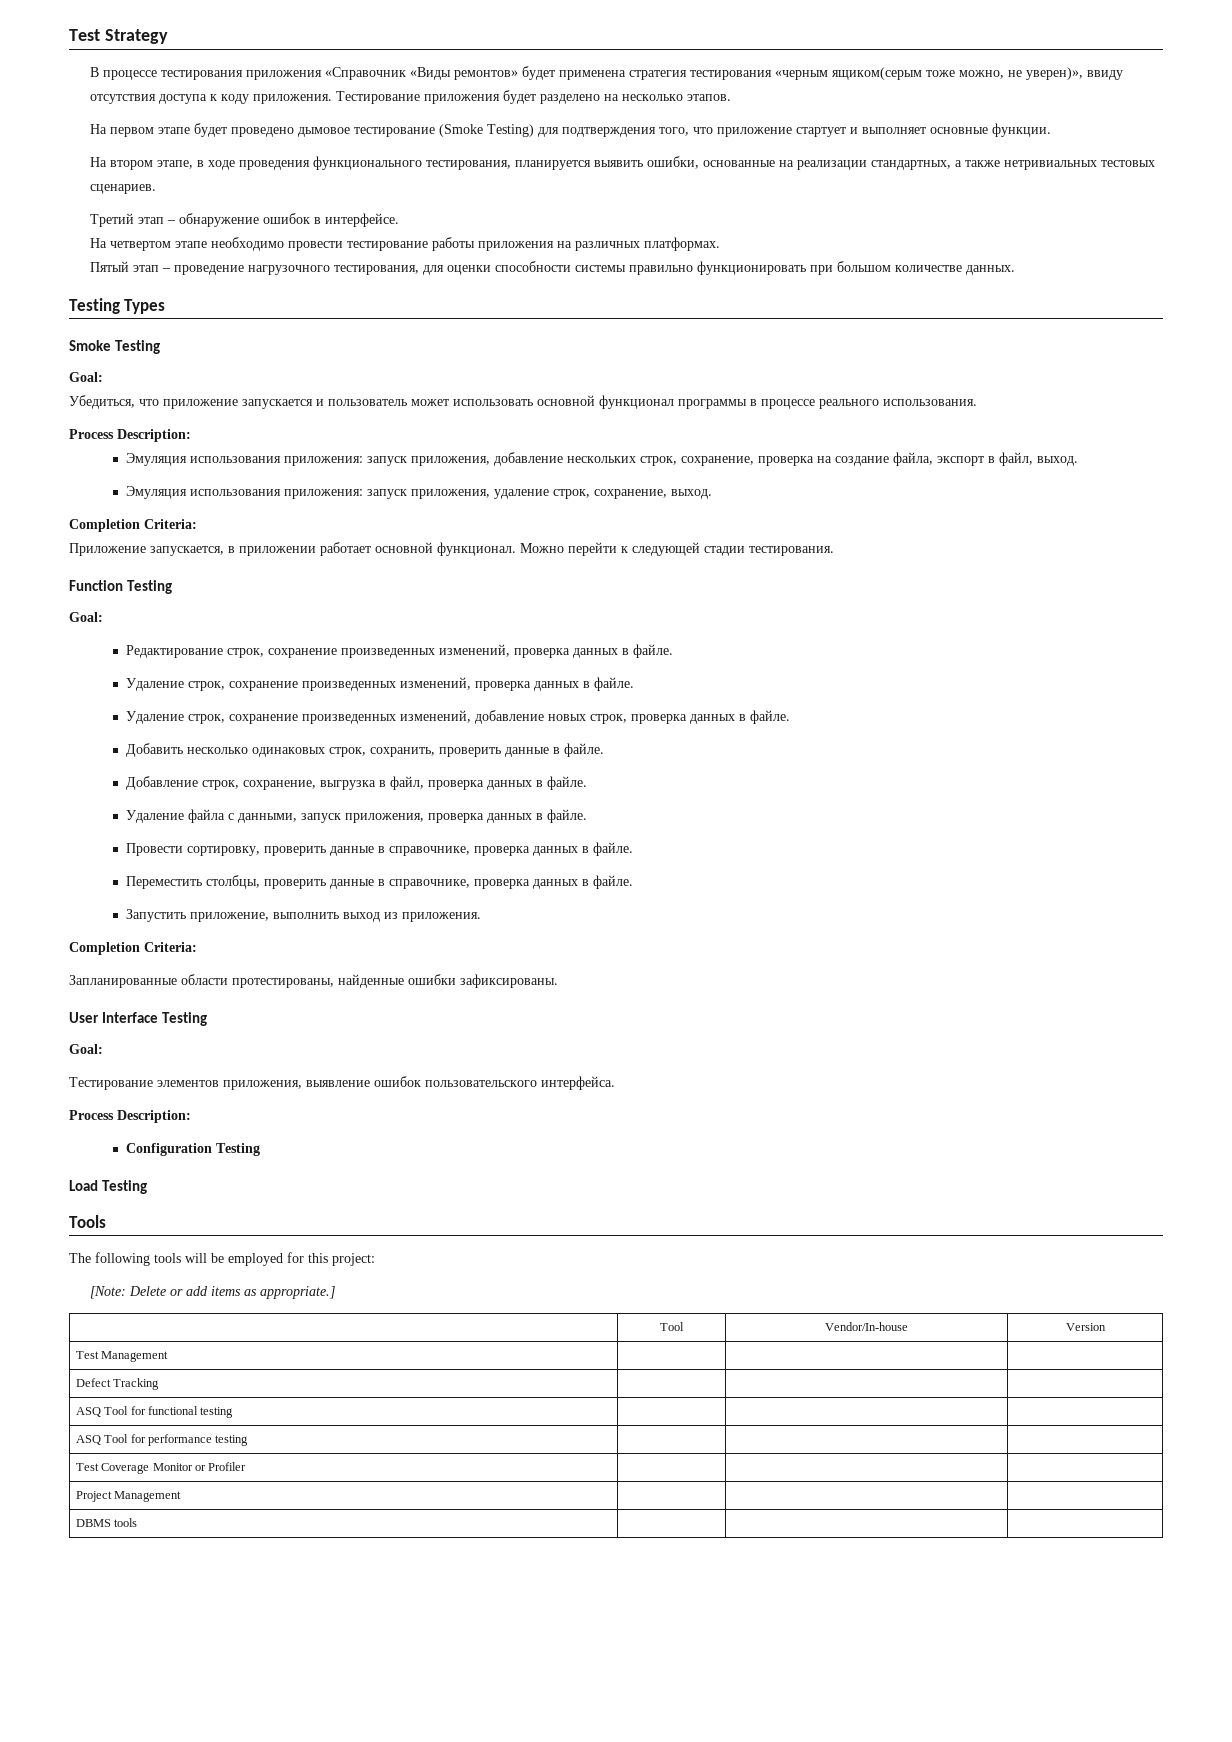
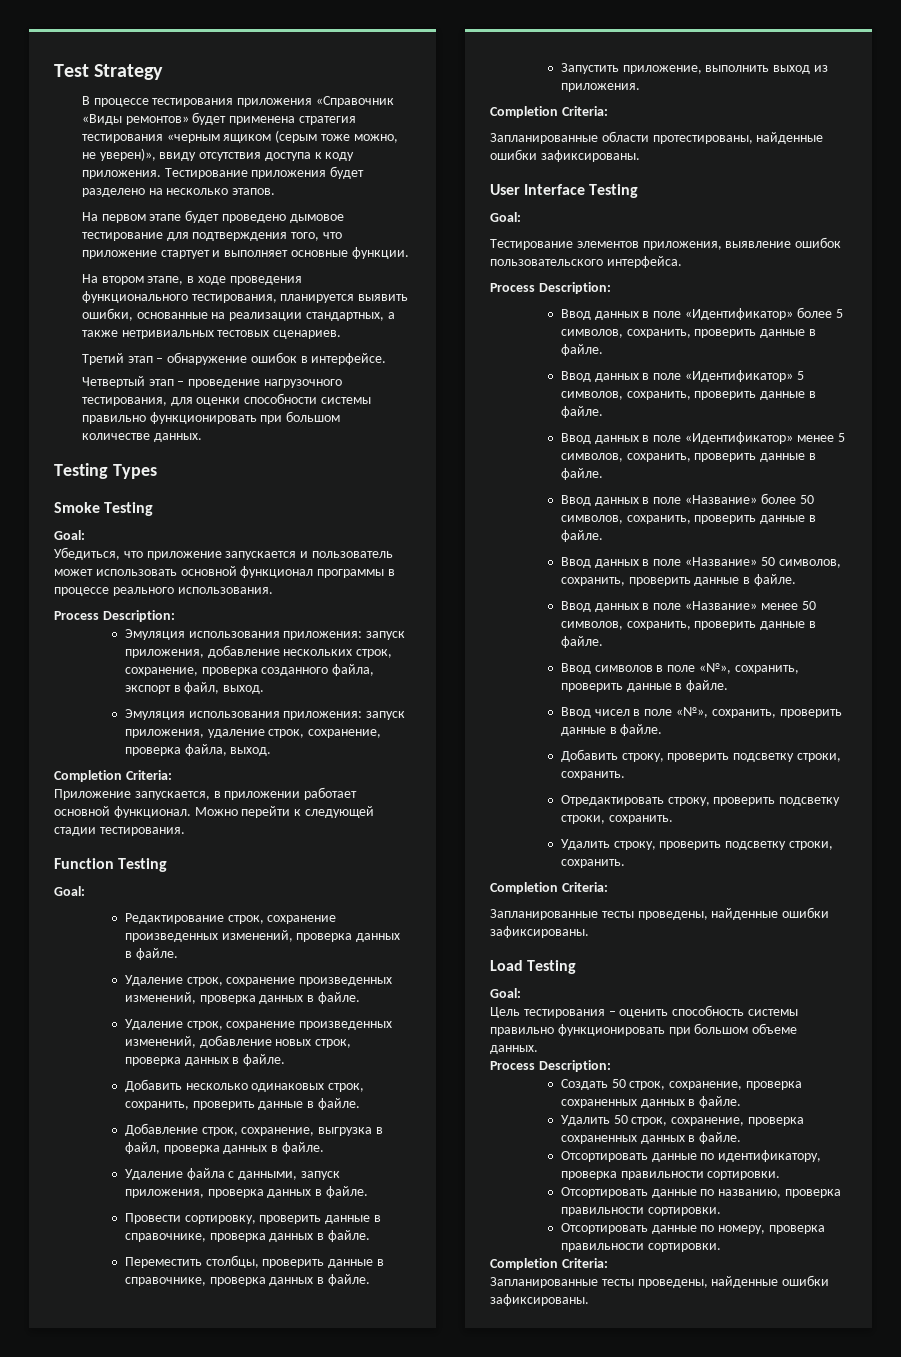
- В процессе тестирования приложения «Справочник «Виды ремонтов» будет применена стратегия тестирования «черным ящиком(серым тоже можно, не уверен)», ввиду отсутствия доступа к коду приложения.
+ В процессе тестирования приложения «Справочник «Виды ремонтов» будет применена стратегия тестирования «черным ящиком (серым тоже можно, не уверен)», ввиду отсутствия доступа к коду приложения.
- На первом этапе будет проведено дымовое тестирование (Smoke Testing) для подтверждения того, что приложение стартует и выполняет основные функции.
+ На первом этапе будет проведено дымовое тестирование для подтверждения того, что приложение стартует и выполняет основные функции.
- На четвертом этапе необходимо провести тестирование работы приложения на различных платформах.
- Пятый этап – проведение нагрузочного тестирования, для оценки способности системы правильно функционировать при большом количестве данных.
+ Четвертый этап – проведение нагрузочного тестирования, для оценки способности системы правильно функционировать при большом количестве данных.
- Эмуляция использования приложения: запуск приложения, добавление нескольких строк, сохранение, проверка на создание файла, экспорт в файл, выход.
+ Эмуляция использования приложения: запуск приложения, добавление нескольких строк, сохранение, проверка созданного файла, экспорт в файл, выход.
- Эмуляция использования приложения: запуск приложения, удаление строк, сохранение, выход.
+ Эмуляция использования приложения: запуск приложения, удаление строк, сохранение, проверка файла, выход.
- Configuration Testing
+ Ввод данных в поле «Идентификатор» более 5 символов, сохранить, проверить данные в файле.
+ Ввод данных в поле «Идентификатор» 5 символов, сохранить, проверить данные в файле.
+ Ввод данных в поле «Идентификатор» менее 5 символов, сохранить, проверить данные в файле.
+ Ввод данных в поле «Название» более 50 символов, сохранить, проверить данные в файле.
+ Ввод данных в поле «Название» 50 символов, сохранить, проверить данные в файле.
+ Ввод данных в поле «Название» менее 50 символов, сохранить, проверить данные в файле.
+ Ввод символов в поле «№», сохранить, проверить данные в файле.
+ Ввод чисел в поле «№», сохранить, проверить данные в файле.
+ Добавить строку, проверить подсветку строки, сохранить.
+ Отредактировать строку, проверить подсветку строки, сохранить.
+ Удалить строку, проверить подсветку строки, сохранить.
+ Completion Criteria:
+ Запланированные тесты проведены, найденные ошибки зафиксированы.
  Load Testing
- Tools
- The following tools will be employed for this project:
- [Note: Delete or add items as appropriate.]
- | Tool | Vendor/In-house | Version
- Test Management | | |
- Defect Tracking | | |
- ASQ Tool for functional testing | | |
- ASQ Tool for performance testing | | |
- Test Coverage Monitor or Profiler | | |
- Project Management | | |
- DBMS tools | | |
+ Goal:
+ Цель тестирования – оценить способность системы правильно функционировать при большом объеме данных.
+ Process Description:
+ Создать 50 строк, сохранение, проверка сохраненных данных в файле.
+ Удалить 50 строк, сохранение, проверка сохраненных данных в файле.
+ Отсортировать данные по идентификатору, проверка правильности сортировки.
+ Отсортировать данные по названию, проверка правильности сортировки.
+ Отсортировать данные по номеру, проверка правильности сортировки.
+ Completion Criteria:
+ Запланированные тесты проведены, найденные ошибки зафиксированы.

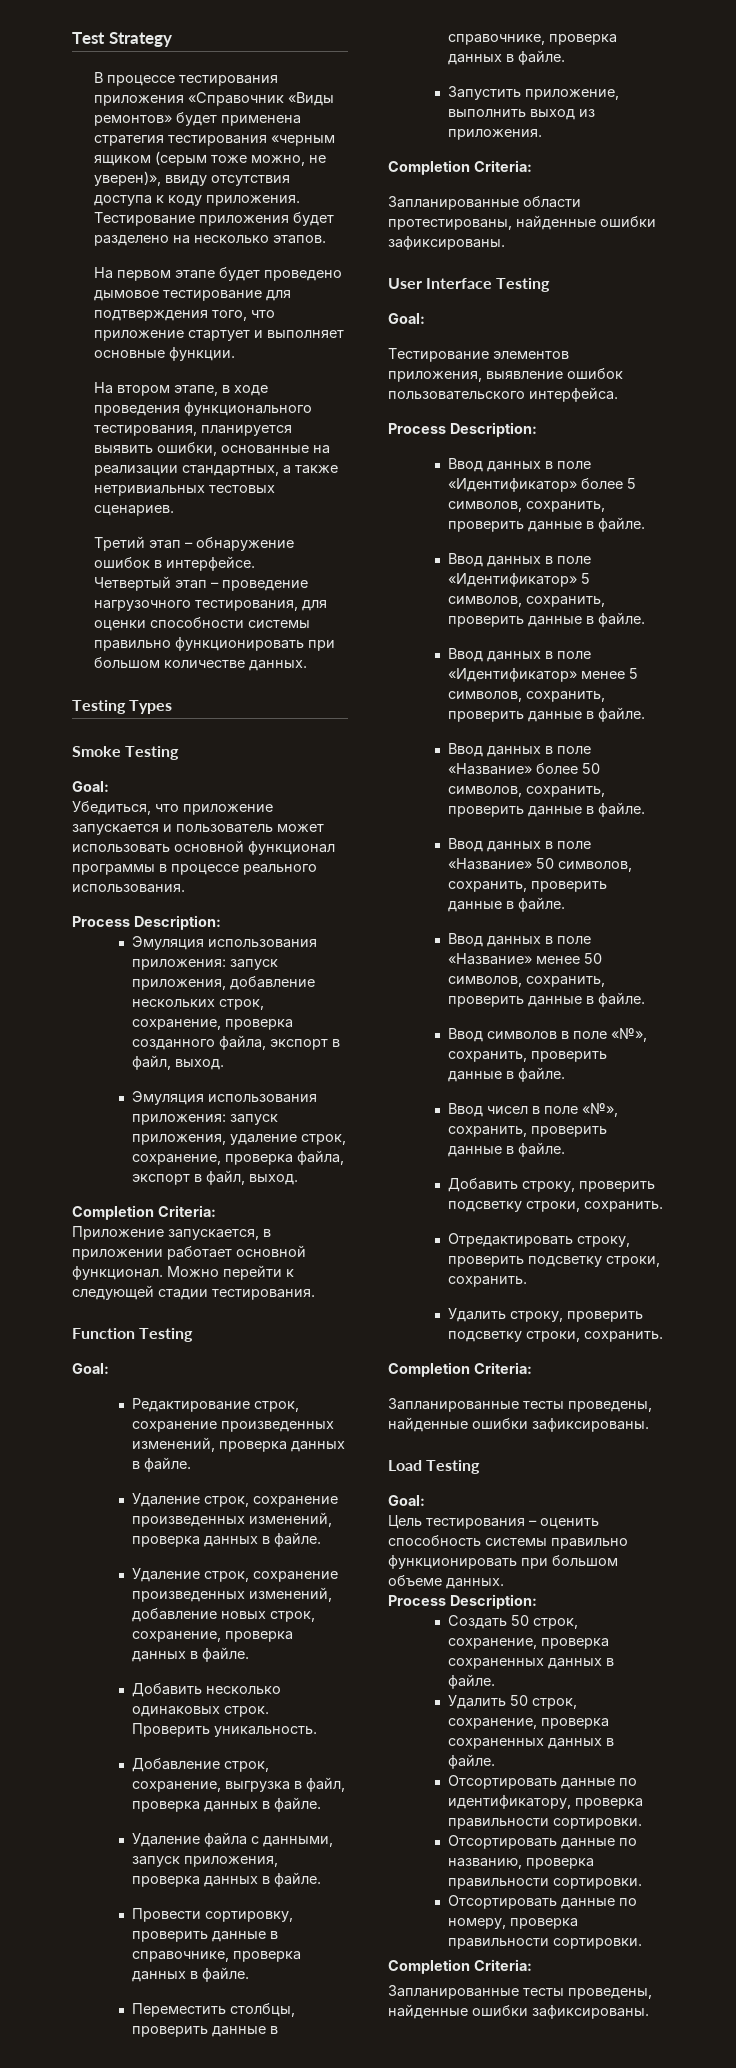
- Эмуляция использования приложения: запуск приложения, удаление строк, сохранение, проверка файла, выход.
+ Эмуляция использования приложения: запуск приложения, удаление строк, сохранение, проверка файла, экспорт в файл, выход.
- Удаление строк, сохранение произведенных изменений, добавление новых строк, проверка данных в файле.
+ Удаление строк, сохранение произведенных изменений, добавление новых строк, сохранение, проверка данных в файле.
- Добавить несколько одинаковых строк, сохранить, проверить данные в файле.
+ Добавить несколько одинаковых строк. Проверить уникальность.

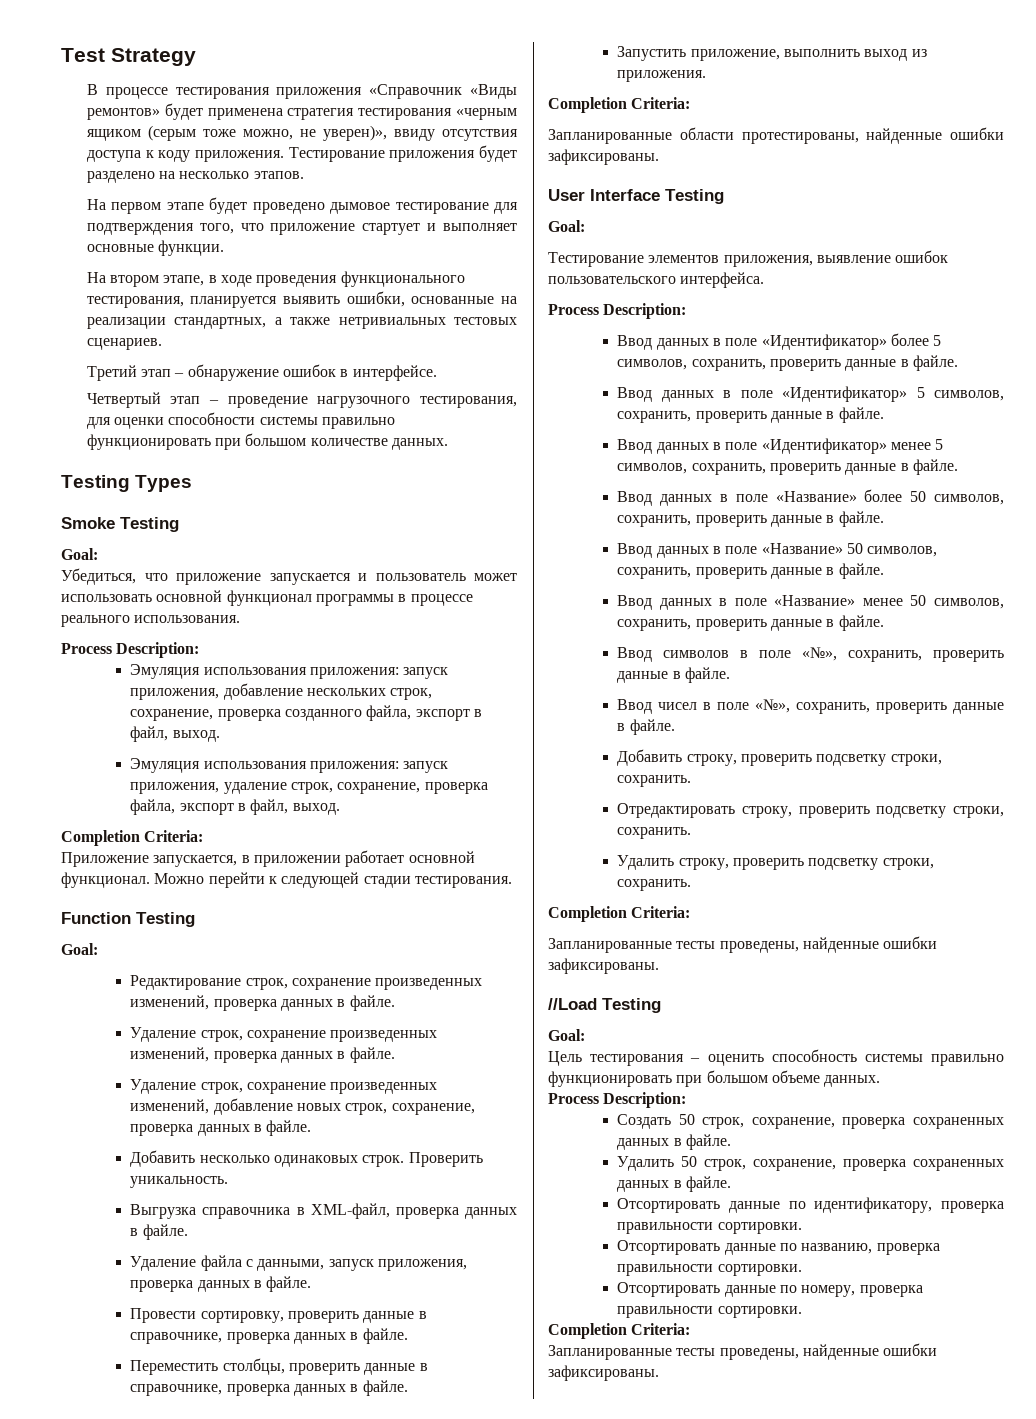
- Добавление строк, сохранение, выгрузка в файл, проверка данных в файле.
+ Выгрузка справочника в XML-файл, проверка данных в файле.
- Load Testing
+ //Load Testing

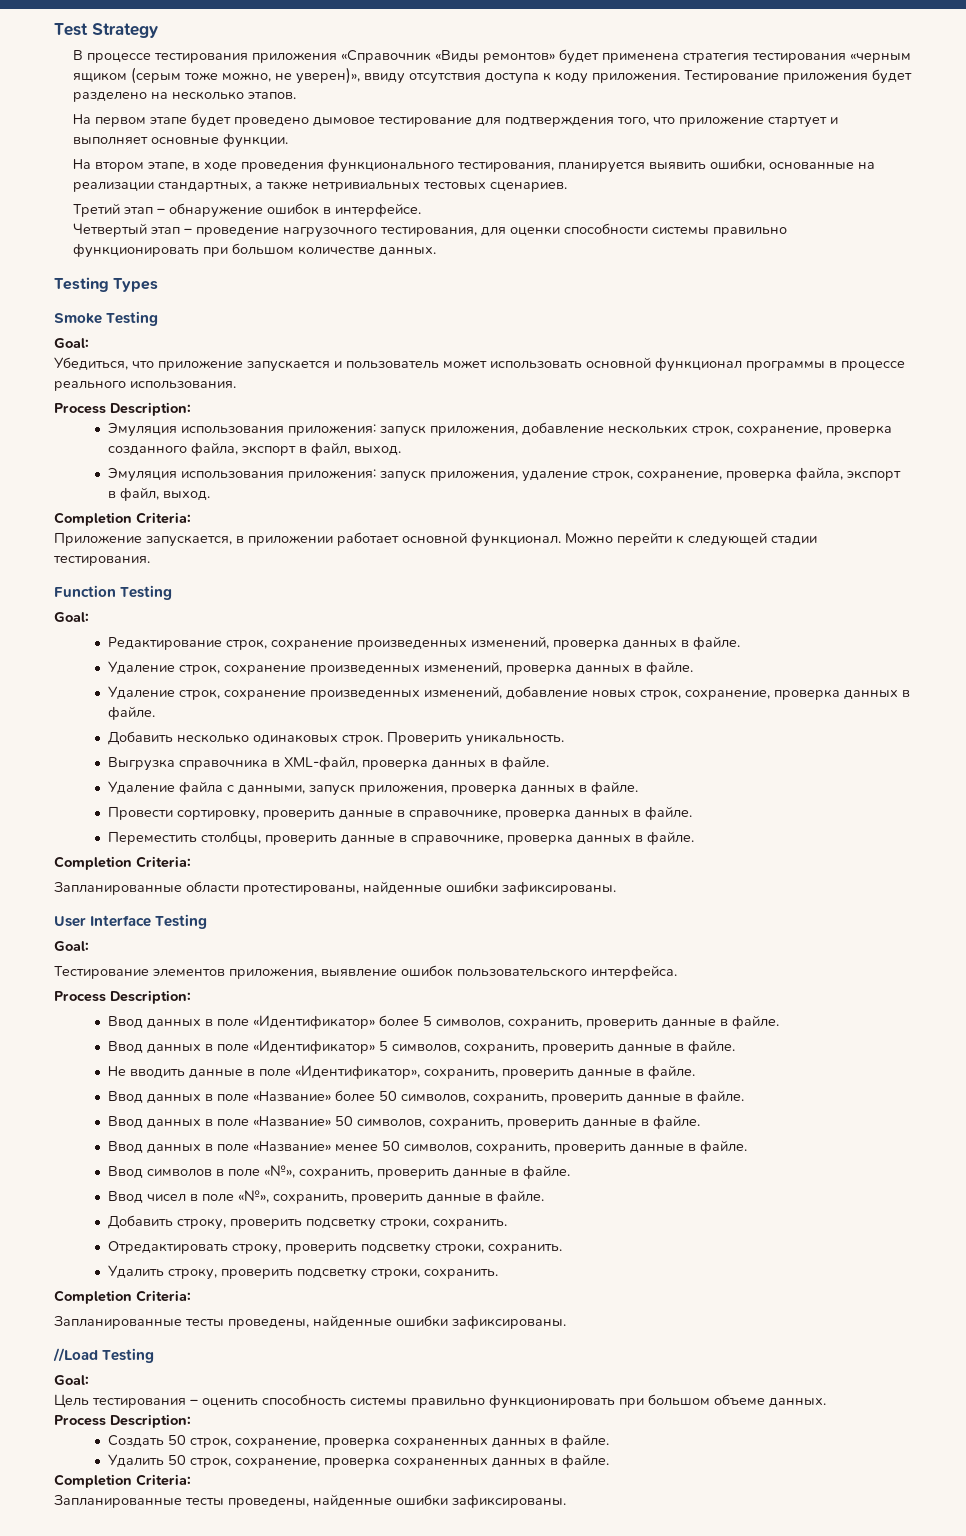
- Запустить приложение, выполнить выход из приложения.
- Ввод данных в поле «Идентификатор» менее 5 символов, сохранить, проверить данные в файле.
+ Не вводить данные в поле «Идентификатор», сохранить, проверить данные в файле.
- Отсортировать данные по идентификатору, проверка правильности сортировки.
- Отсортировать данные по названию, проверка правильности сортировки.
- Отсортировать данные по номеру, проверка правильности сортировки.

